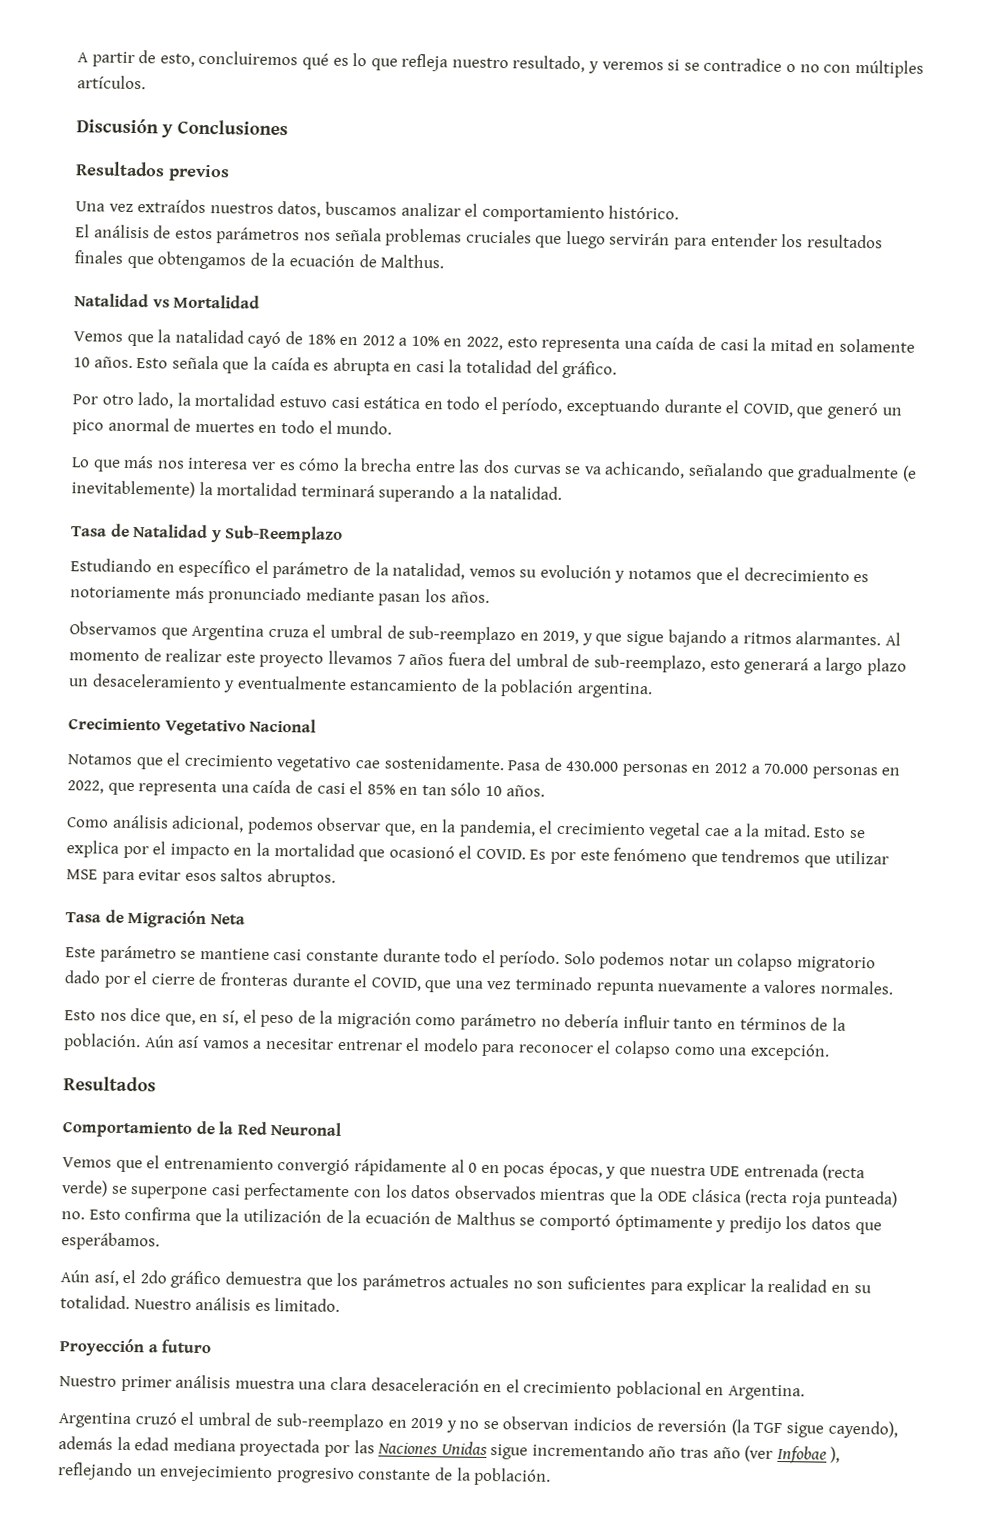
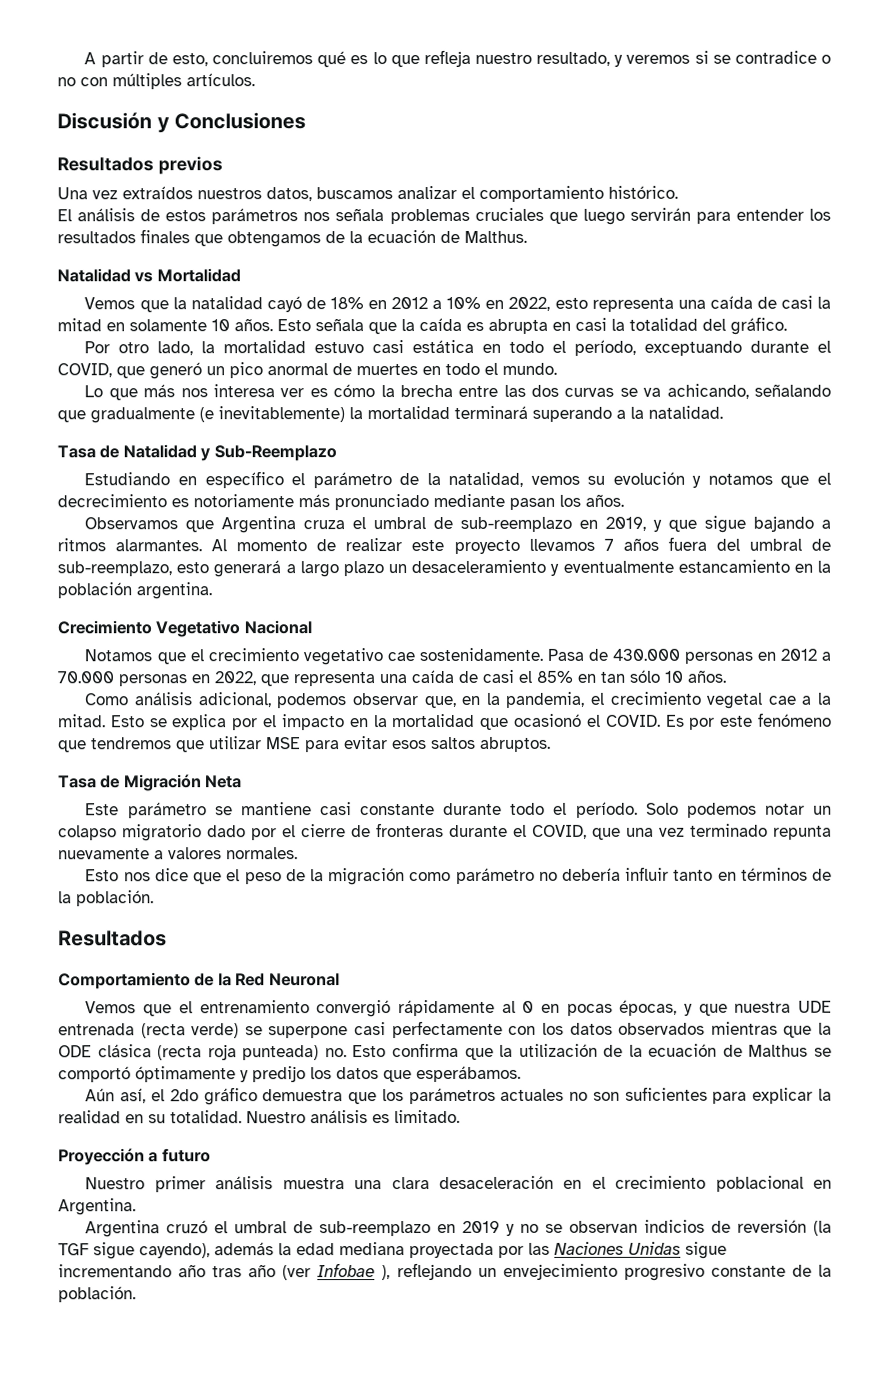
- Al momento de realizar este proyecto llevamos 7 años fuera del umbral de sub-reemplazo, esto generará a largo plazo un desaceleramiento y eventualmente estancamiento de la población argentina.
+ Al momento de realizar este proyecto llevamos 7 años fuera del umbral de sub-reemplazo, esto generará a largo plazo un desaceleramiento y eventualmente estancamiento en la población argentina.
- Esto nos dice que, en sí, el peso de la migración como parámetro no debería influir tanto en términos de la población. Aún así vamos a necesitar entrenar el modelo para reconocer el colapso como una excepción.
+ Esto nos dice que el peso de la migración como parámetro no debería influir tanto en términos de la población.

